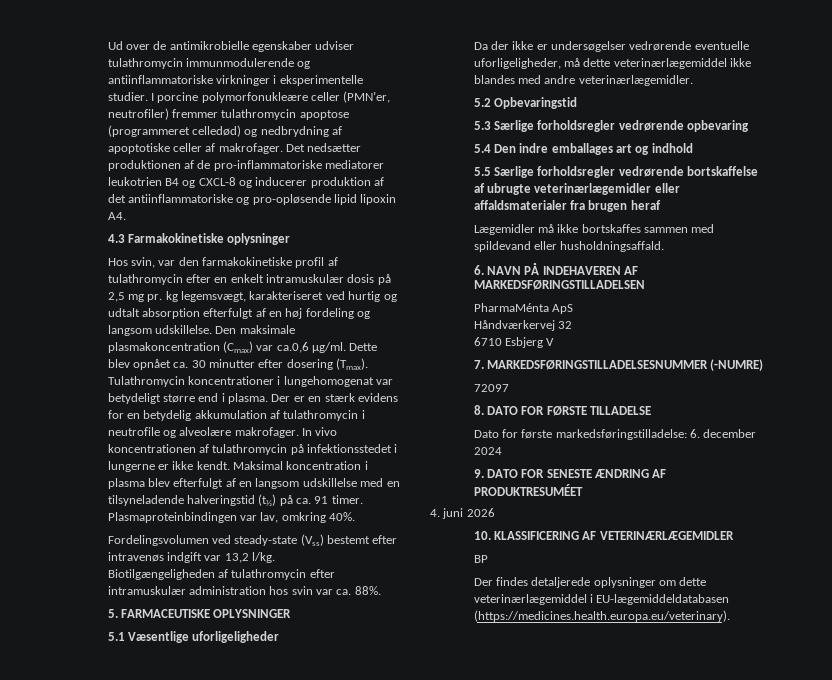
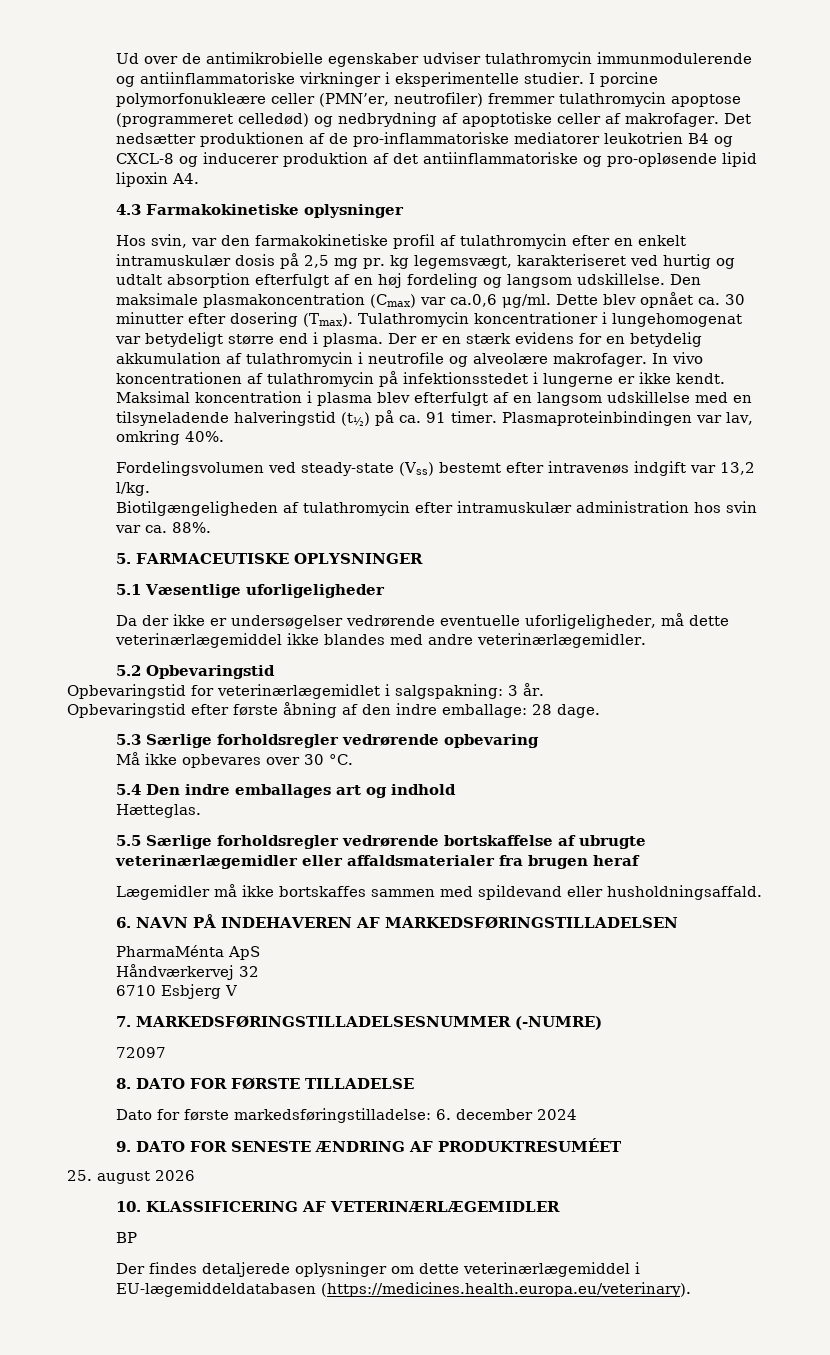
+ Opbevaringstid for veterinærlægemidlet i salgspakning: 3 år.
+ Opbevaringstid efter første åbning af den indre emballage: 28 dage.
+ Må ikke opbevares over 30 °C.
+ Hætteglas.
- 4. juni 2026
+ 25. august 2026

